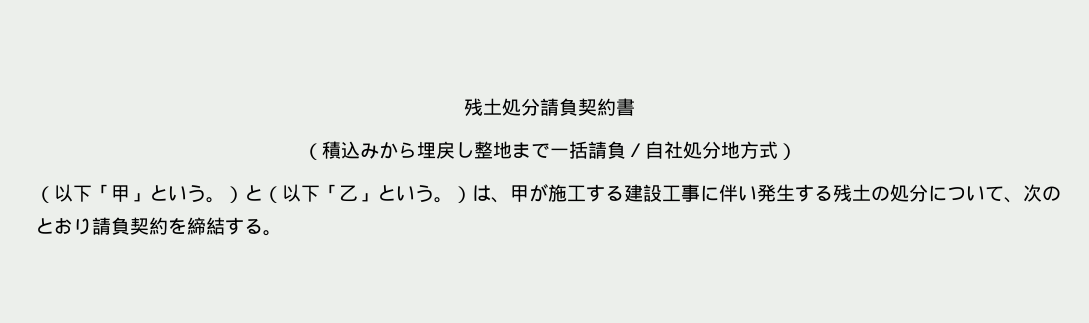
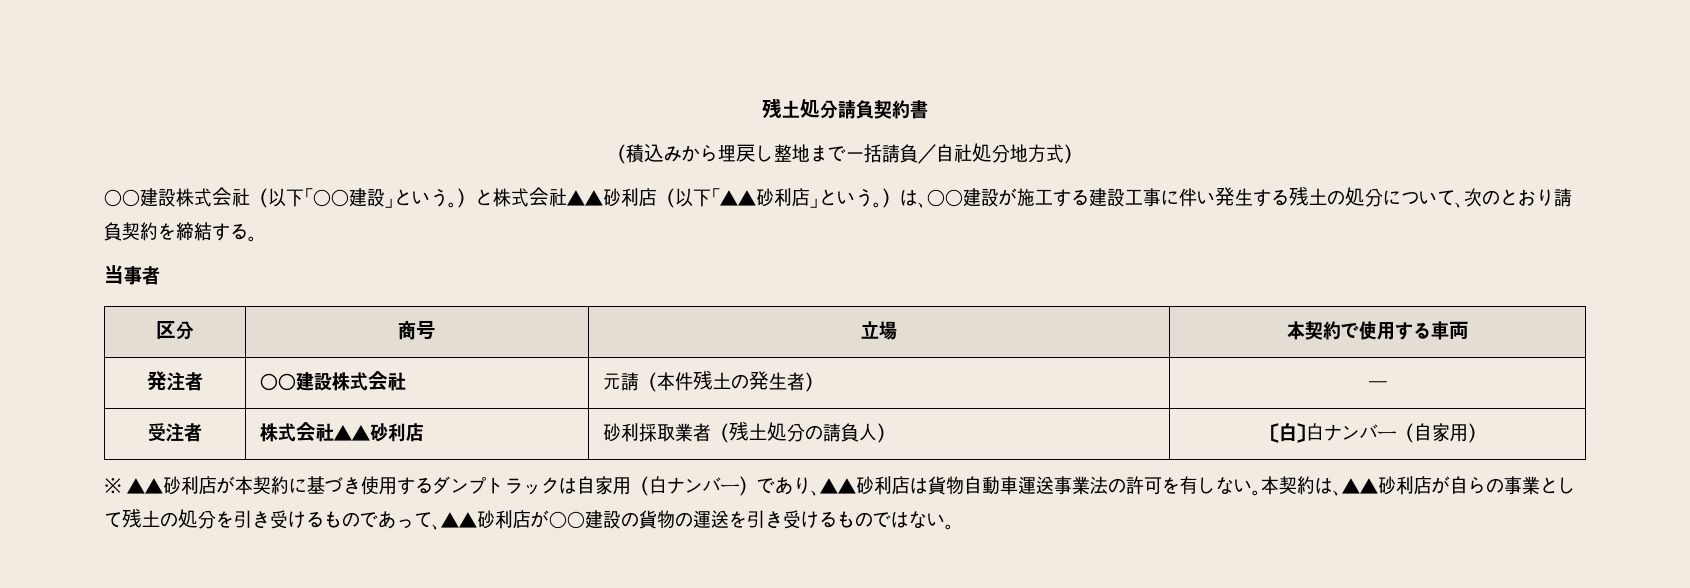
- （以下「甲」という。）と（以下「乙」という。）は、甲が施工する建設工事に伴い発生する残土の処分について、次のとおり請負契約を締結する。
+ ○○建設株式会社（以下「○○建設」という。）と株式会社▲▲砂利店（以下「▲▲砂利店」という。）は、○○建設が施工する建設工事に伴い発生する残土の処分について、次のとおり請負契約を締結する。
+ 当事者
+ 区分 | 商号 | 立場 | 本契約で使用する車両
+ 発注者 | ○○建設株式会社 | 元請（本件残土の発生者） | ―
+ 受注者 | 株式会社▲▲砂利店 | 砂利採取業者（残土処分の請負人） | 〔白〕白ナンバー（自家用）
+ ※ ▲▲砂利店が本契約に基づき使用するダンプトラックは自家用（白ナンバー）であり、▲▲砂利店は貨物自動車運送事業法の許可を有しない。本契約は、▲▲砂利店が自らの事業として残土の処分を引き受けるものであって、▲▲砂利店が○○建設の貨物の運送を引き受けるものではない。

